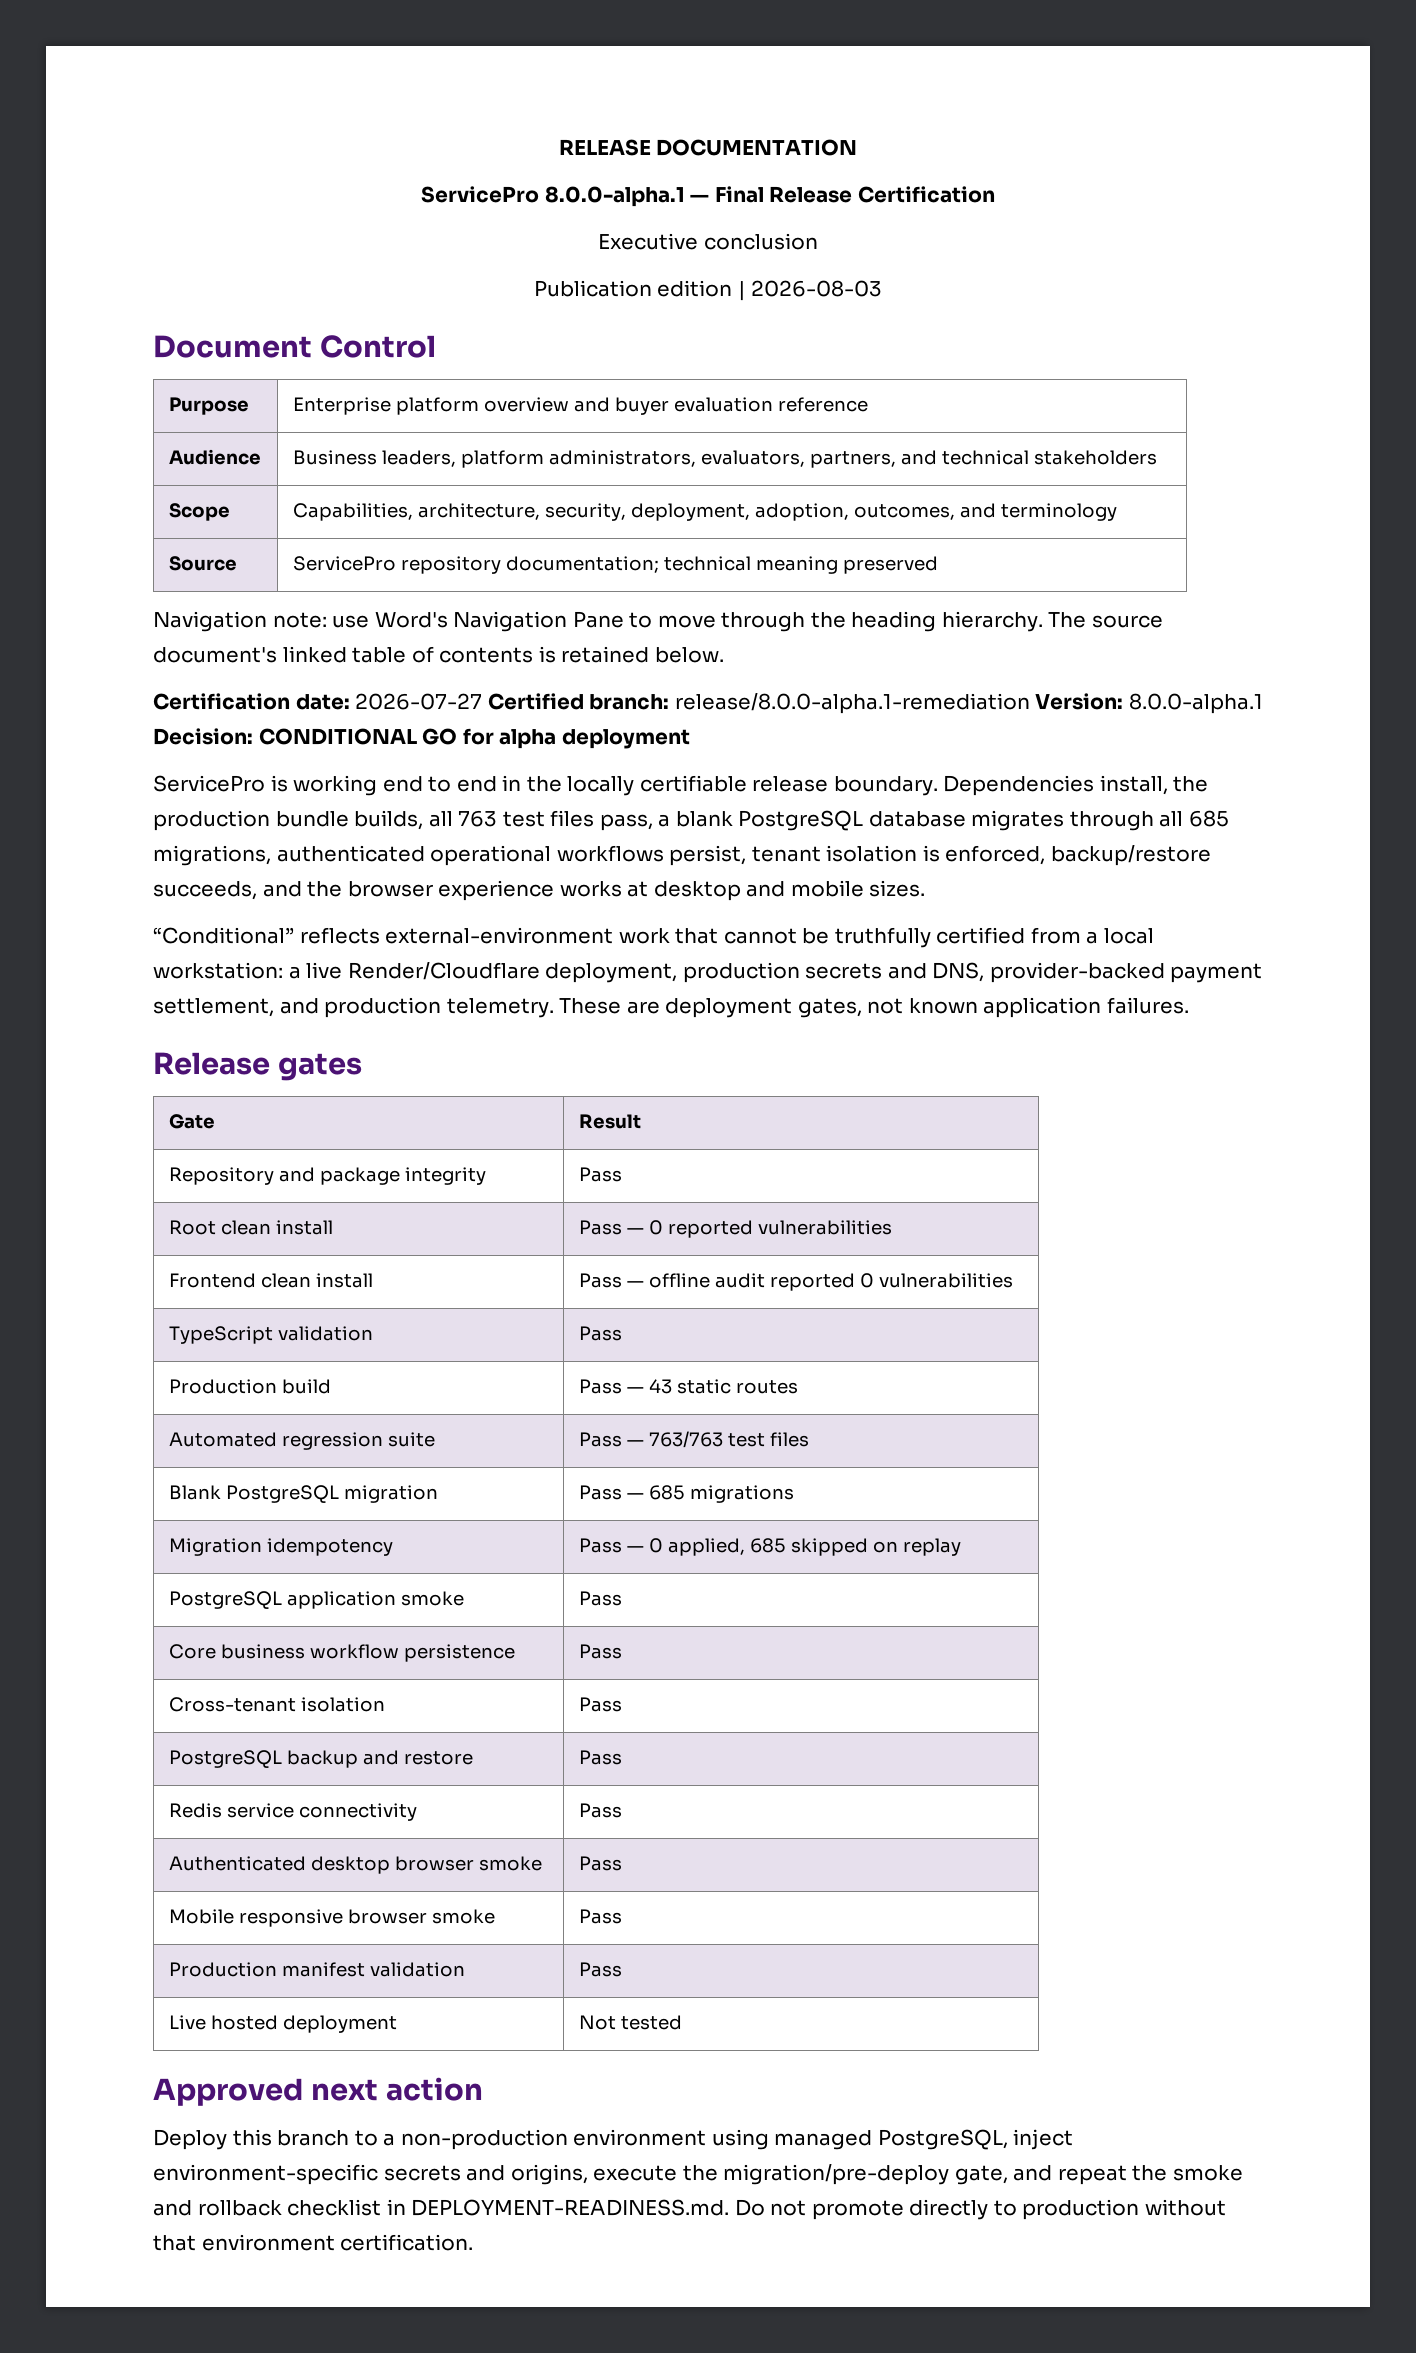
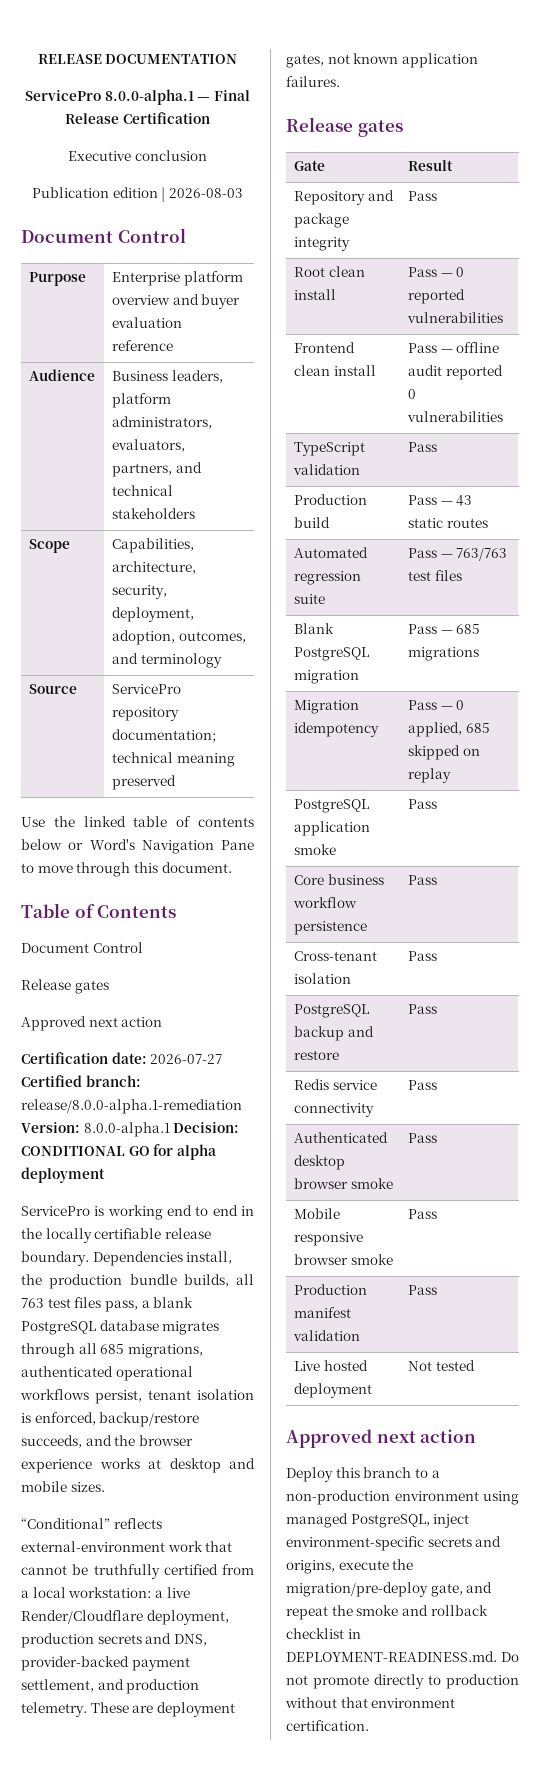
- Navigation note: use Word's Navigation Pane to move through the heading hierarchy. The source document's linked table of contents is retained below.
+ Use the linked table of contents below or Word's Navigation Pane to move through this document.
+ Table of Contents
+ Document Control
+ Release gates
+ Approved next action

